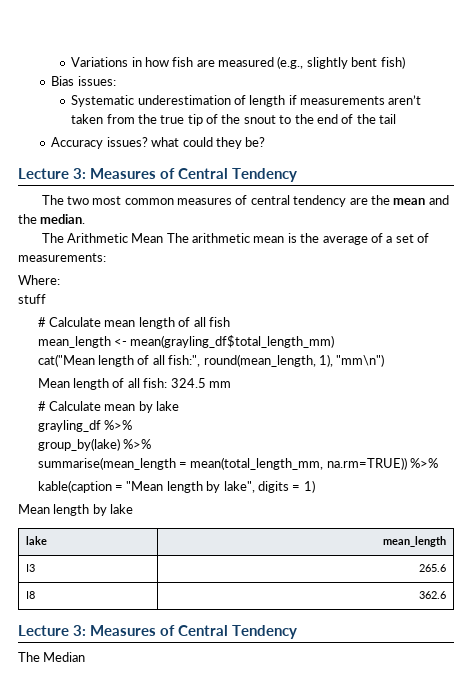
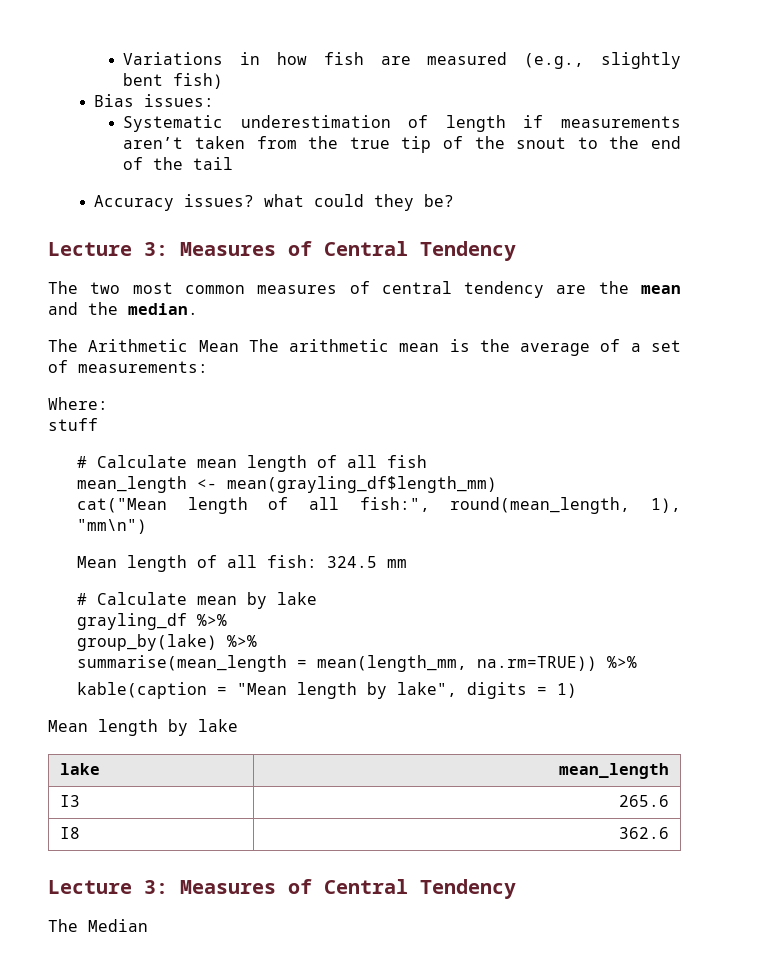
- mean_length <- mean(grayling_df$total_length_mm)
+ mean_length <- mean(grayling_df$length_mm)
- summarise(mean_length = mean(total_length_mm, na.rm=TRUE)) %>%
+ summarise(mean_length = mean(length_mm, na.rm=TRUE)) %>%

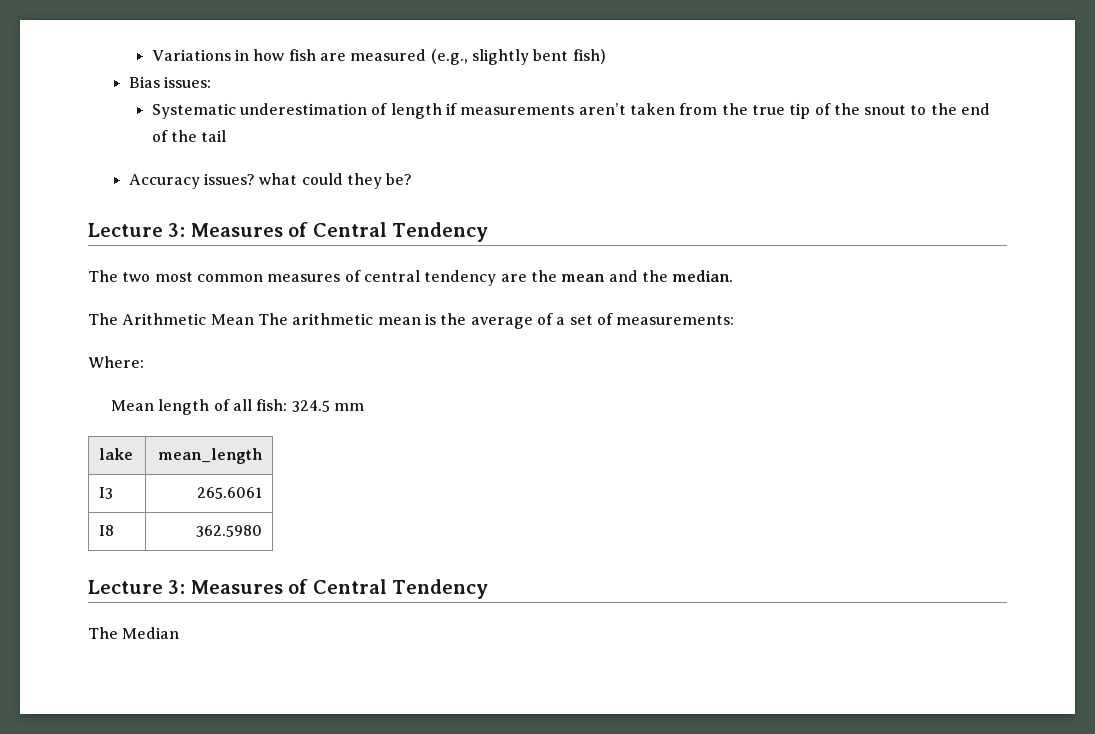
- stuff
- # Calculate mean length of all fish
- mean_length <- mean(grayling_df$length_mm)
- cat("Mean length of all fish:", round(mean_length, 1), "mm\n")
- # Calculate mean by lake
- grayling_df %>%
- group_by(lake) %>%
- summarise(mean_length = mean(length_mm, na.rm=TRUE)) %>%
- kable(caption = "Mean length by lake", digits = 1)
- Mean length by lake
- I3 | 265.6
+ I3 | 265.6061
- I8 | 362.6
+ I8 | 362.5980

